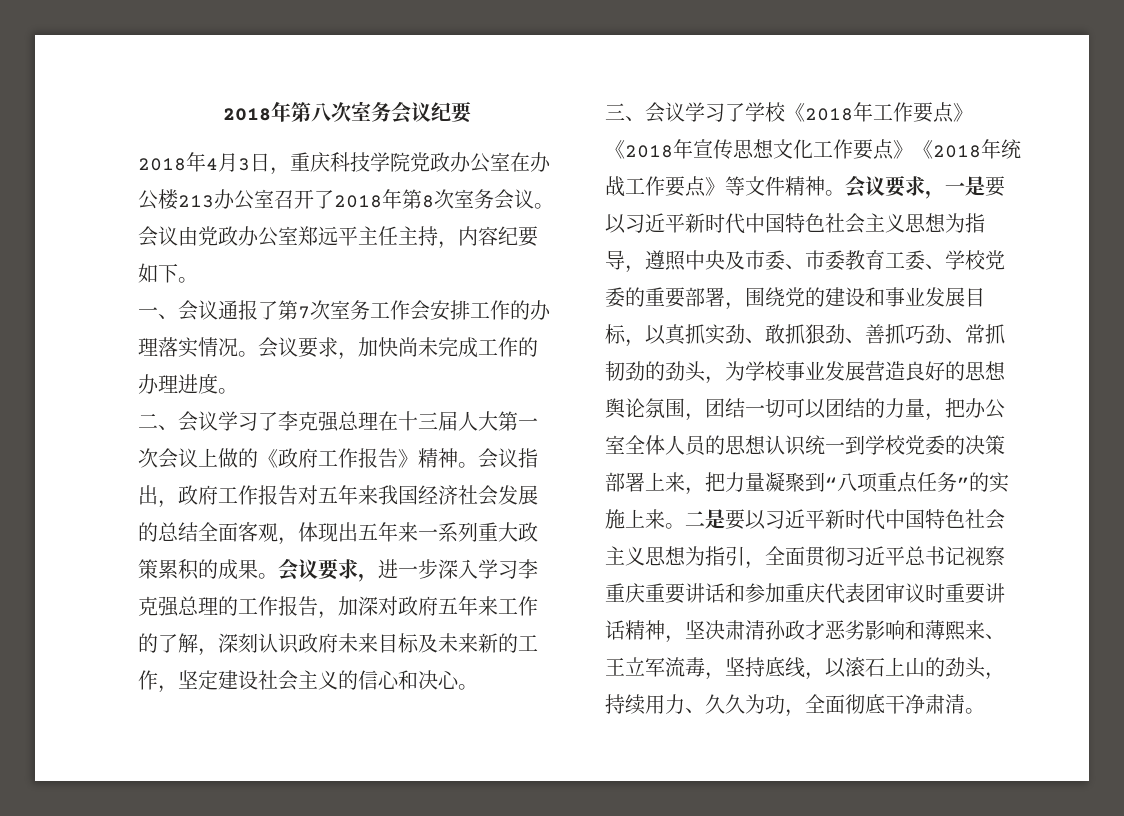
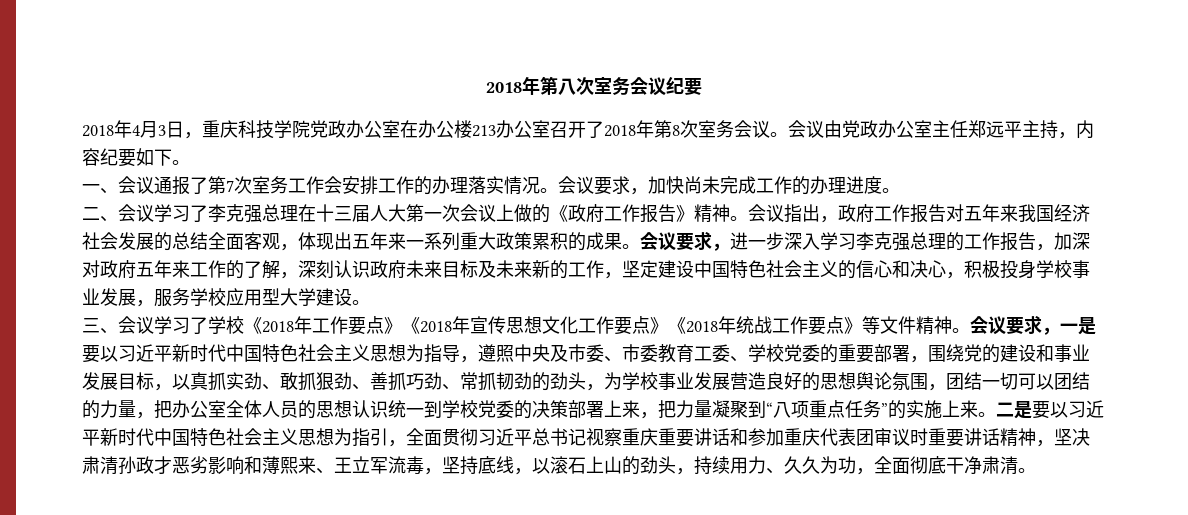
- 会议由党政办公室郑远平主任主持，内容纪要如下。
+ 会议由党政办公室主任郑远平主持，内容纪要如下。
- 会议要求，进一步深入学习李克强总理的工作报告，加深对政府五年来工作的了解，深刻认识政府未来目标及未来新的工作，坚定建设社会主义的信心和决心。
+ 会议要求，进一步深入学习李克强总理的工作报告，加深对政府五年来工作的了解，深刻认识政府未来目标及未来新的工作，坚定建设中国特色社会主义的信心和决心，积极投身学校事业发展，服务学校应用型大学建设。

